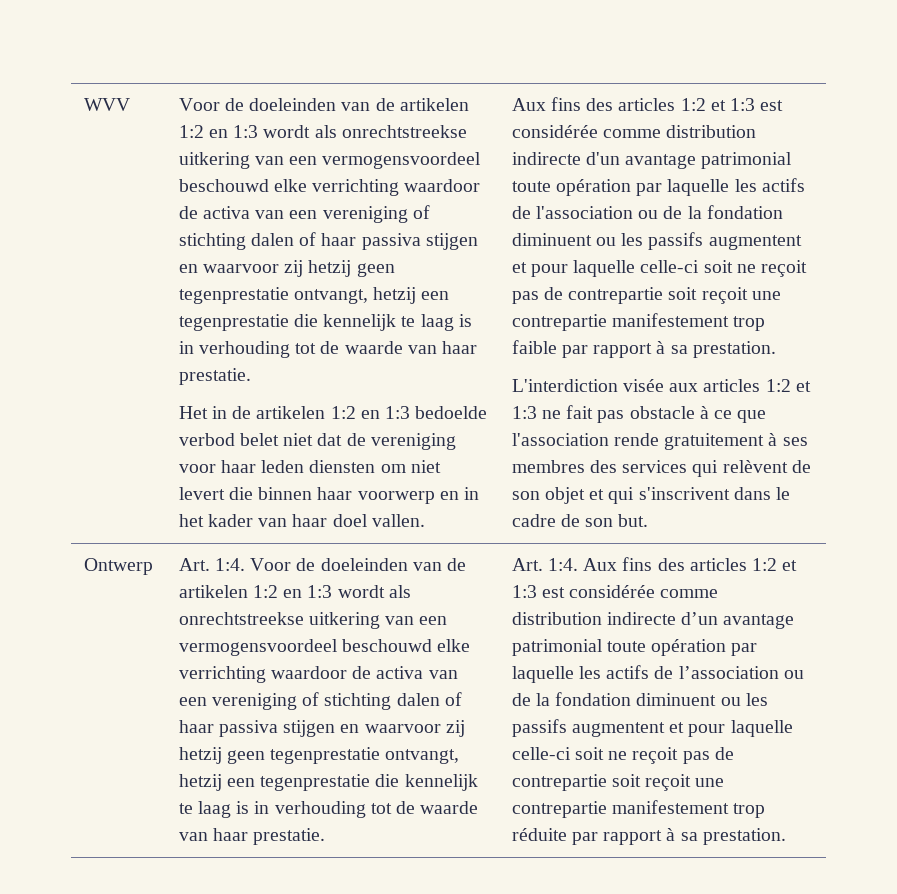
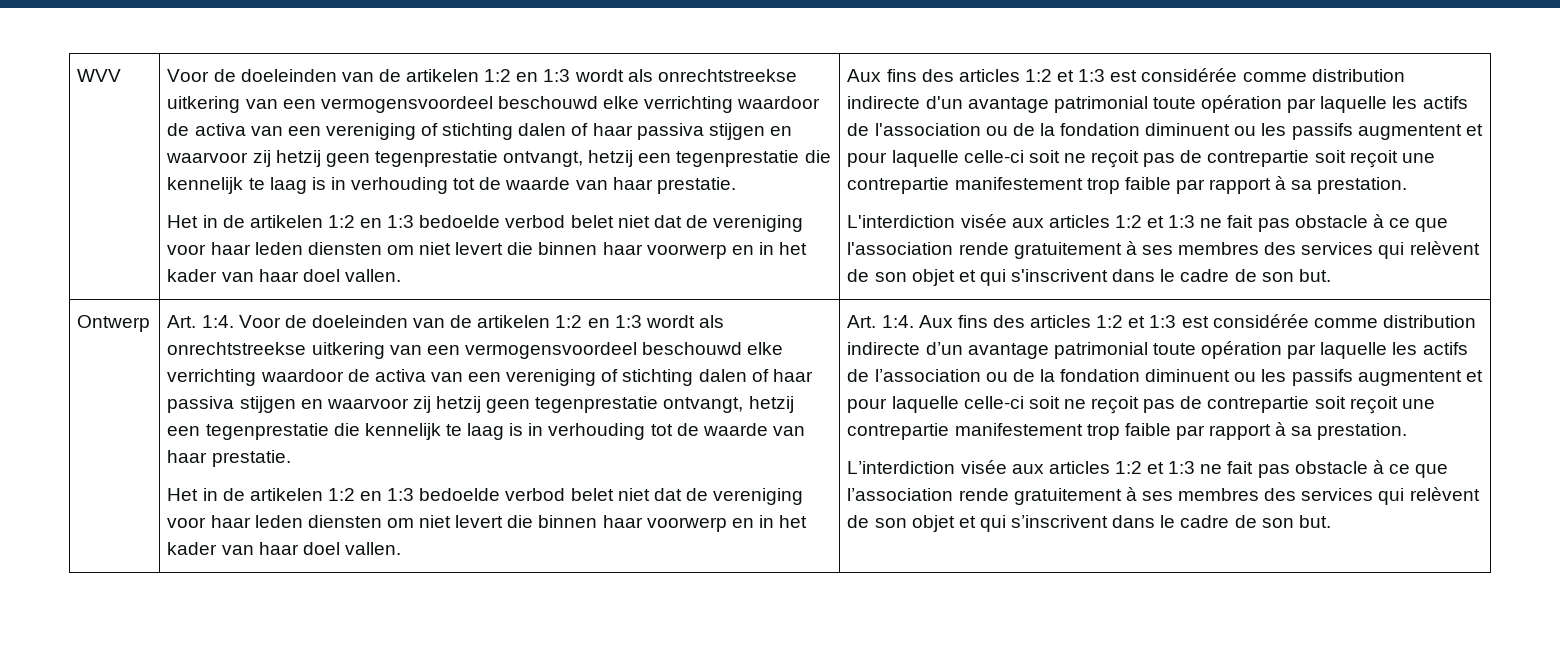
  Art. 1:4. Voor de doeleinden van de artikelen 1:2 en 1:3 wordt als onrechtstreekse uitkering van een vermogensvoordeel beschouwd elke verrichting waardoor de activa van een vereniging of stichting dalen of haar passiva stijgen en waarvoor zij hetzij geen tegenprestatie ontvangt, hetzij een tegenprestatie die kennelijk te laag is in verhouding tot de waarde van haar prestatie.
+ Het in de artikelen 1:2 en 1:3 bedoelde verbod belet niet dat de vereniging voor haar leden diensten om niet levert die binnen haar voorwerp en in het kader van haar doel vallen.
- Art. 1:4. Aux fins des articles 1:2 et 1:3 est considérée comme distribution indirecte d’un avantage patrimonial toute opération par laquelle les actifs de l’association ou de la fondation diminuent ou les passifs augmentent et pour laquelle celle-ci soit ne reçoit pas de contrepartie soit reçoit une contrepartie manifestement trop réduite par rapport à sa prestation.
+ Art. 1:4. Aux fins des articles 1:2 et 1:3 est considérée comme distribution indirecte d’un avantage patrimonial toute opération par laquelle les actifs de l’association ou de la fondation diminuent ou les passifs augmentent et pour laquelle celle-ci soit ne reçoit pas de contrepartie soit reçoit une contrepartie manifestement trop faible par rapport à sa prestation.
+ L’interdiction visée aux articles 1:2 et 1:3 ne fait pas obstacle à ce que l’association rende gratuitement à ses membres des services qui relèvent de son objet et qui s’inscrivent dans le cadre de son but.

